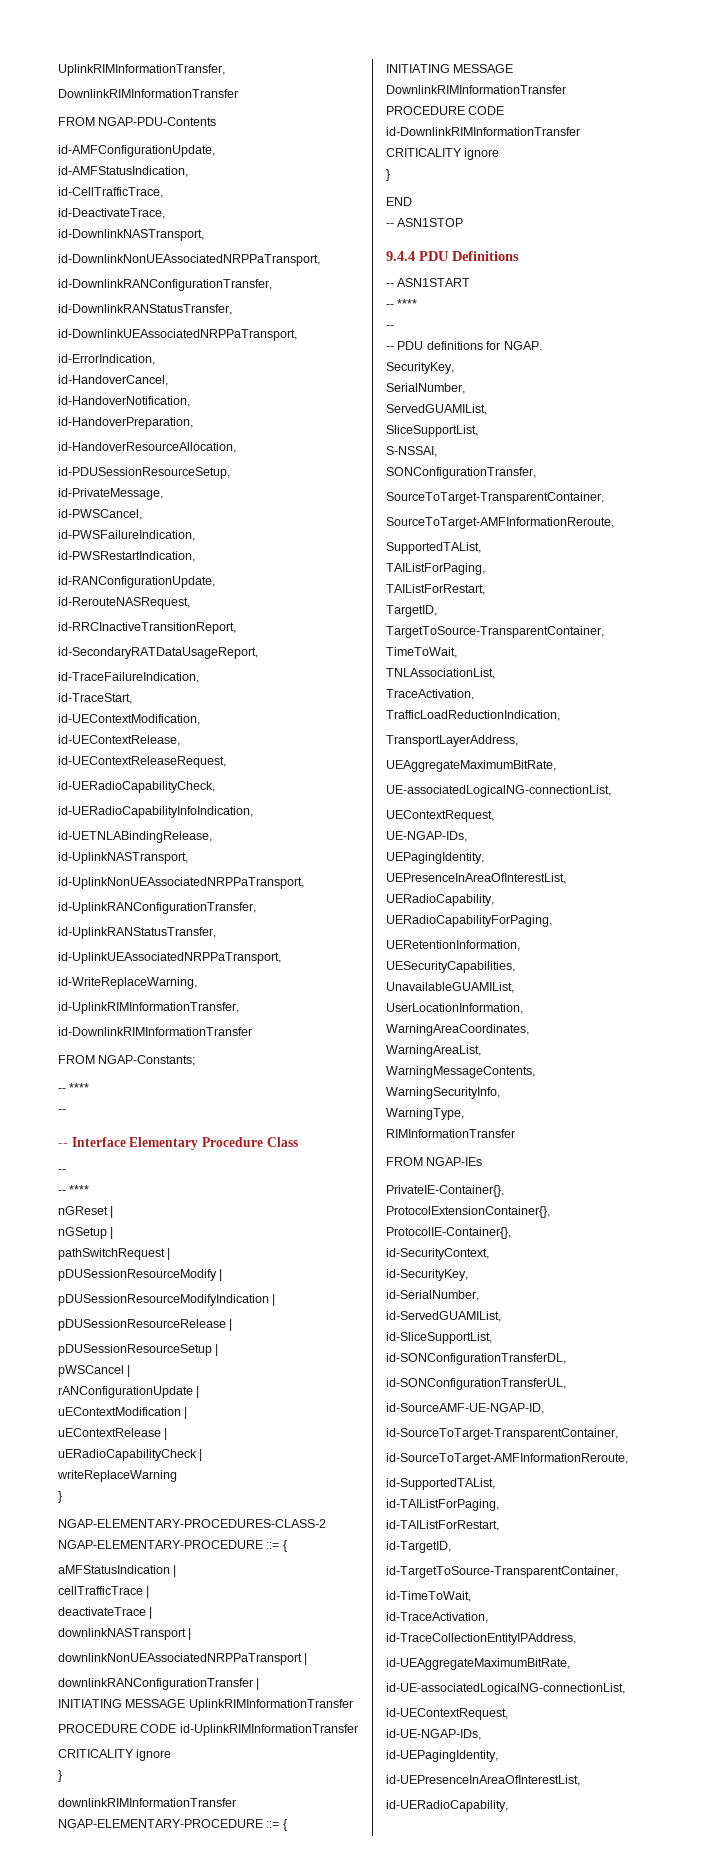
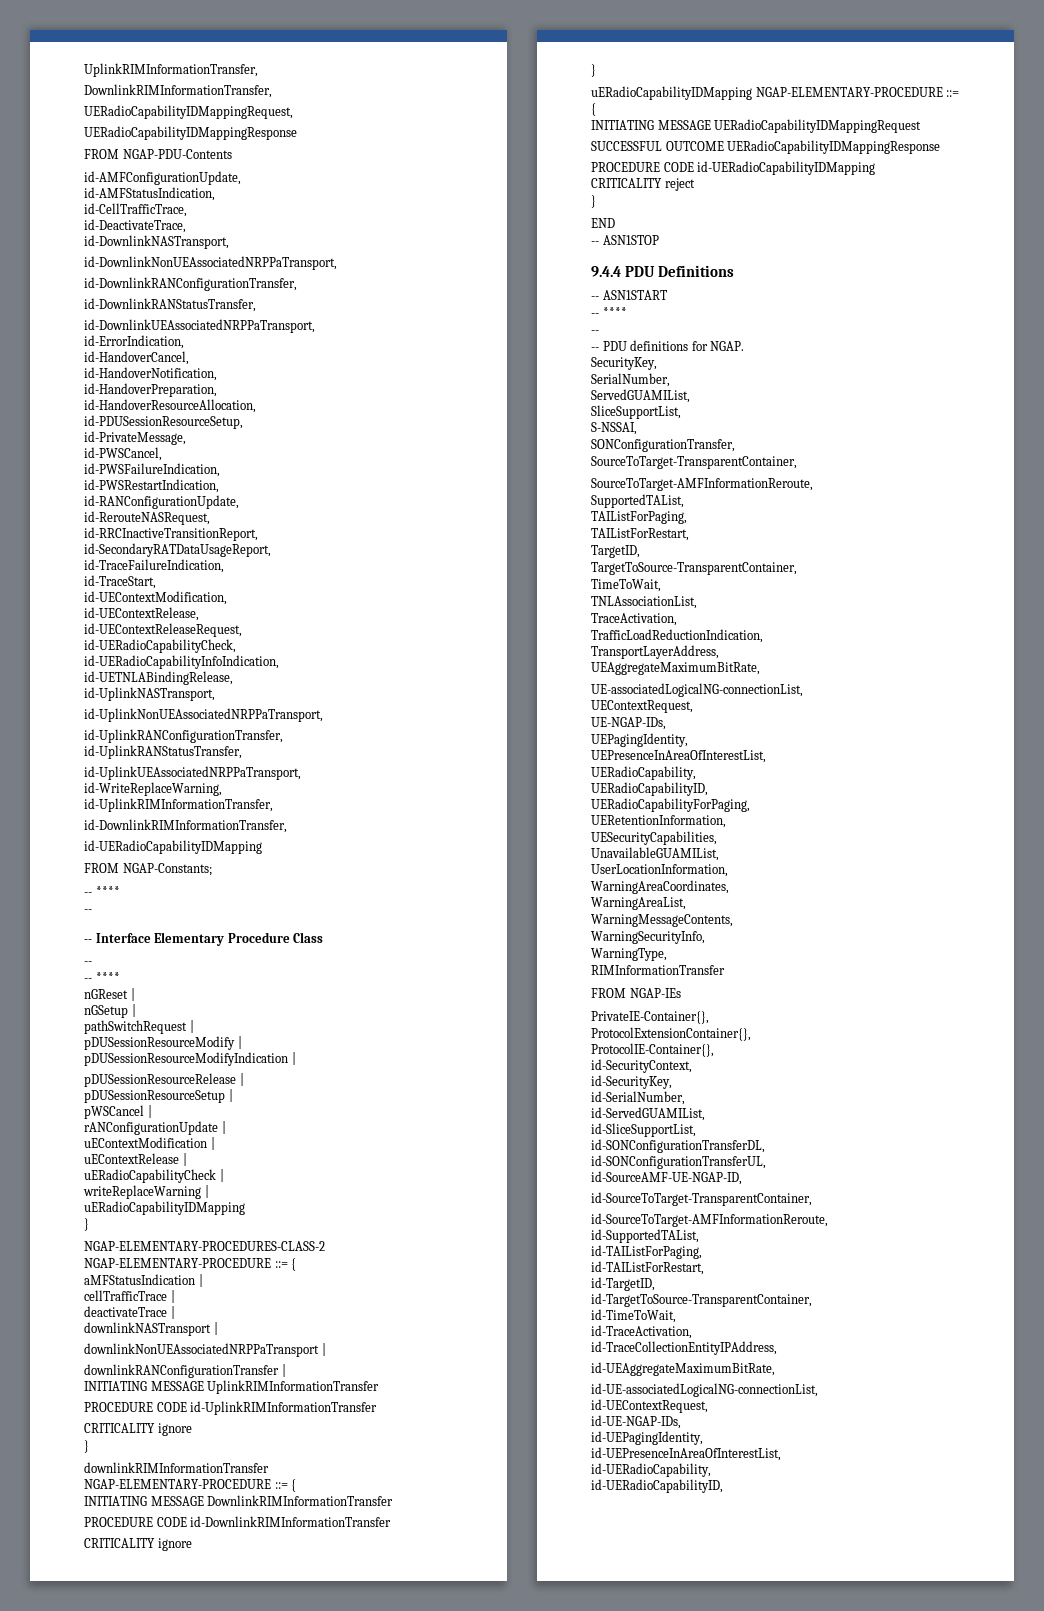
  UplinkRIMInformationTransfer,
- DownlinkRIMInformationTransfer
+ DownlinkRIMInformationTransfer,
+ UERadioCapabilityIDMappingRequest,
+ UERadioCapabilityIDMappingResponse
  id-UplinkRIMInformationTransfer,
- id-DownlinkRIMInformationTransfer
+ id-DownlinkRIMInformationTransfer,
+ id-UERadioCapabilityIDMapping
- writeReplaceWarning
+ writeReplaceWarning |
+ uERadioCapabilityIDMapping
+ uERadioCapabilityIDMapping NGAP-ELEMENTARY-PROCEDURE ::= {
+ INITIATING MESSAGE UERadioCapabilityIDMappingRequest
+ SUCCESSFUL OUTCOME UERadioCapabilityIDMappingResponse
+ PROCEDURE CODE id-UERadioCapabilityIDMapping
+ CRITICALITY reject
+ }
+ UERadioCapabilityID,
+ id-UERadioCapabilityID,

